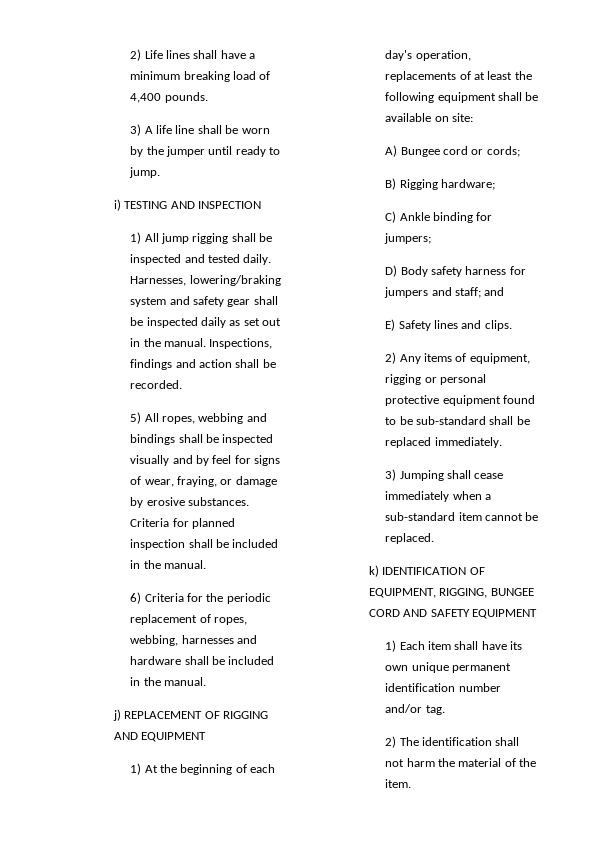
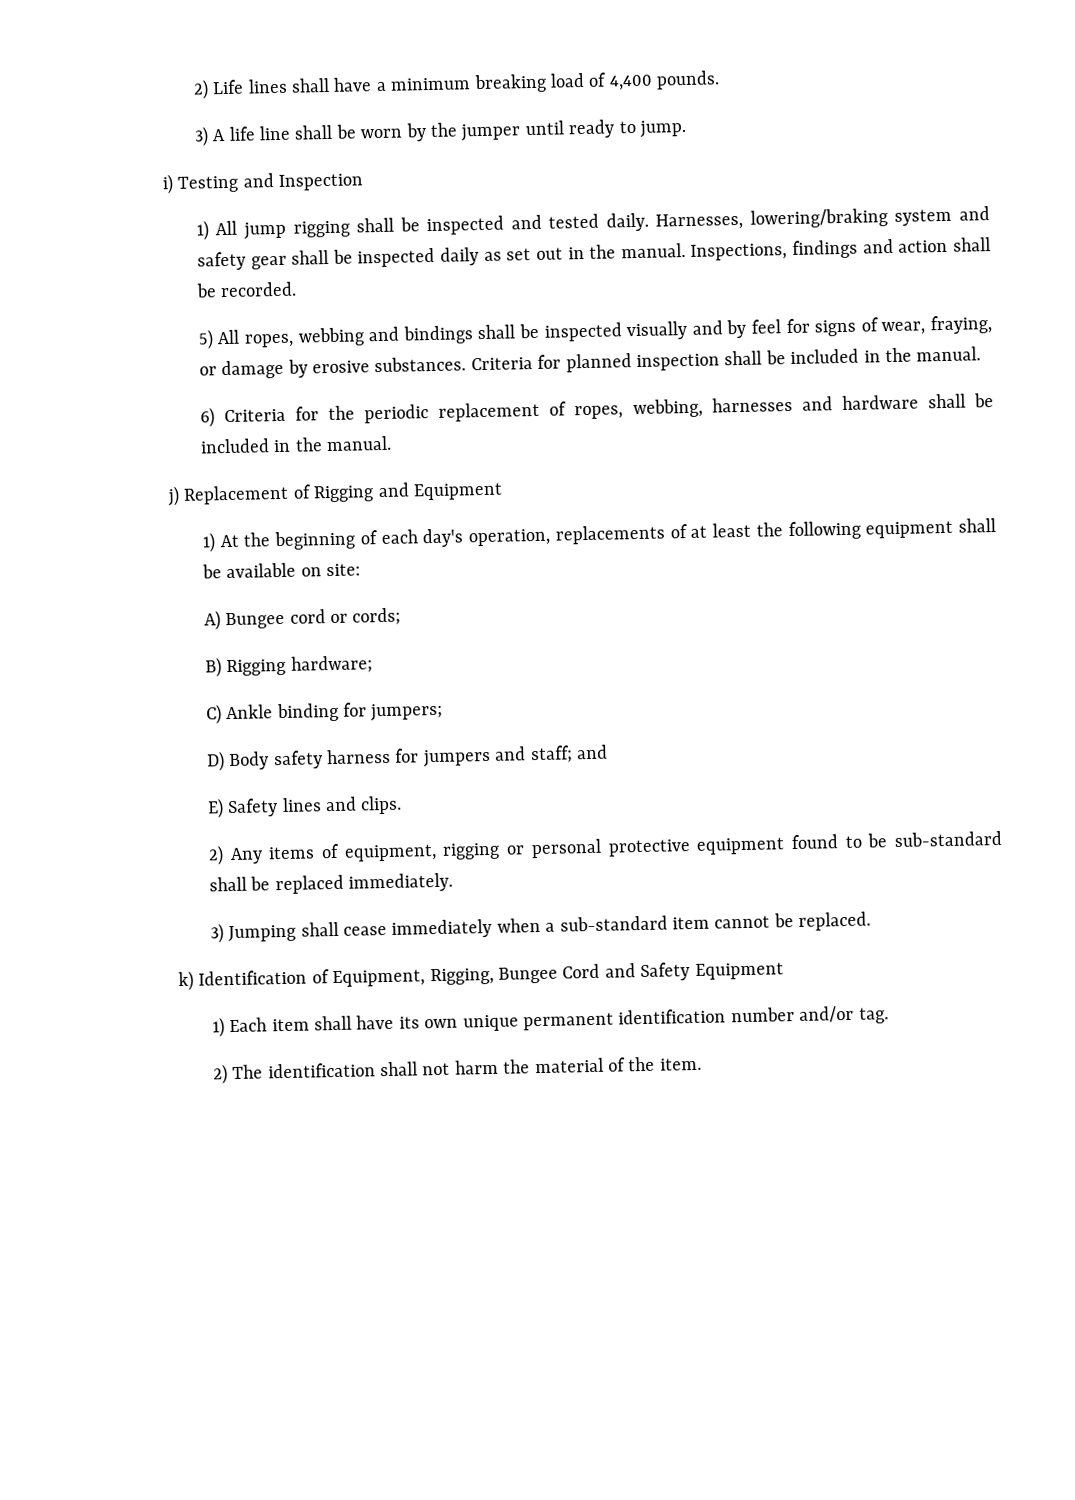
- i) TESTING AND INSPECTION
+ i) Testing and Inspection
- j) REPLACEMENT OF RIGGING AND EQUIPMENT
+ j) Replacement of Rigging and Equipment
- k) IDENTIFICATION OF EQUIPMENT, RIGGING, BUNGEE CORD AND SAFETY EQUIPMENT
+ k) Identification of Equipment, Rigging, Bungee Cord and Safety Equipment

